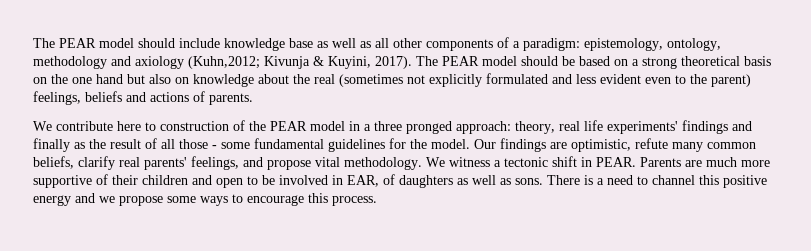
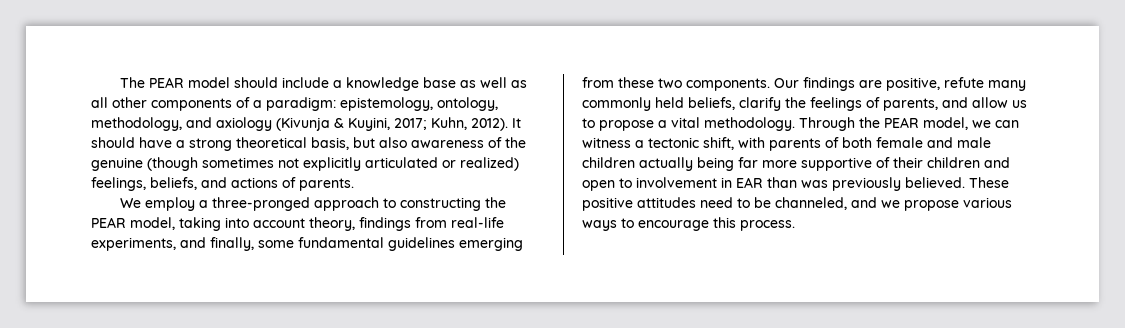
- The PEAR model should include knowledge base as well as all other components of a paradigm: epistemology, ontology, methodology and axiology (Kuhn,2012; Kivunja & Kuyini, 2017). The PEAR model should be based on a strong theoretical basis on the one hand but also on knowledge about the real (sometimes not explicitly formulated and less evident even to the parent) feelings, beliefs and actions of parents.
+ The PEAR model should include a knowledge base as well as all other components of a paradigm: epistemology, ontology, methodology, and axiology (Kivunja & Kuyini, 2017; Kuhn, 2012). It should have a strong theoretical basis, but also awareness of the genuine (though sometimes not explicitly articulated or realized) feelings, beliefs, and actions of parents.
- We contribute here to construction of the PEAR model in a three pronged approach: theory, real life experiments' findings and finally as the result of all those - some fundamental guidelines for the model.
+ We employ a three-pronged approach to constructing the PEAR model, taking into account theory, findings from real-life experiments, and finally, some fundamental guidelines emerging from these two components.
- Our findings are optimistic, refute many common beliefs, clarify real parents' feelings, and propose vital methodology. We witness a tectonic shift in PEAR. Parents are much more supportive of their children and open to be involved in EAR, of daughters as well as sons. There is a need to channel this positive energy and we propose some ways to encourage this process.
+ Our findings are positive, refute many commonly held beliefs, clarify the feelings of parents, and allow us to propose a vital methodology. Through the PEAR model, we can witness a tectonic shift, with parents of both female and male children actually being far more supportive of their children and open to involvement in EAR than was previously believed. These positive attitudes need to be channeled, and we propose various ways to encourage this process.

